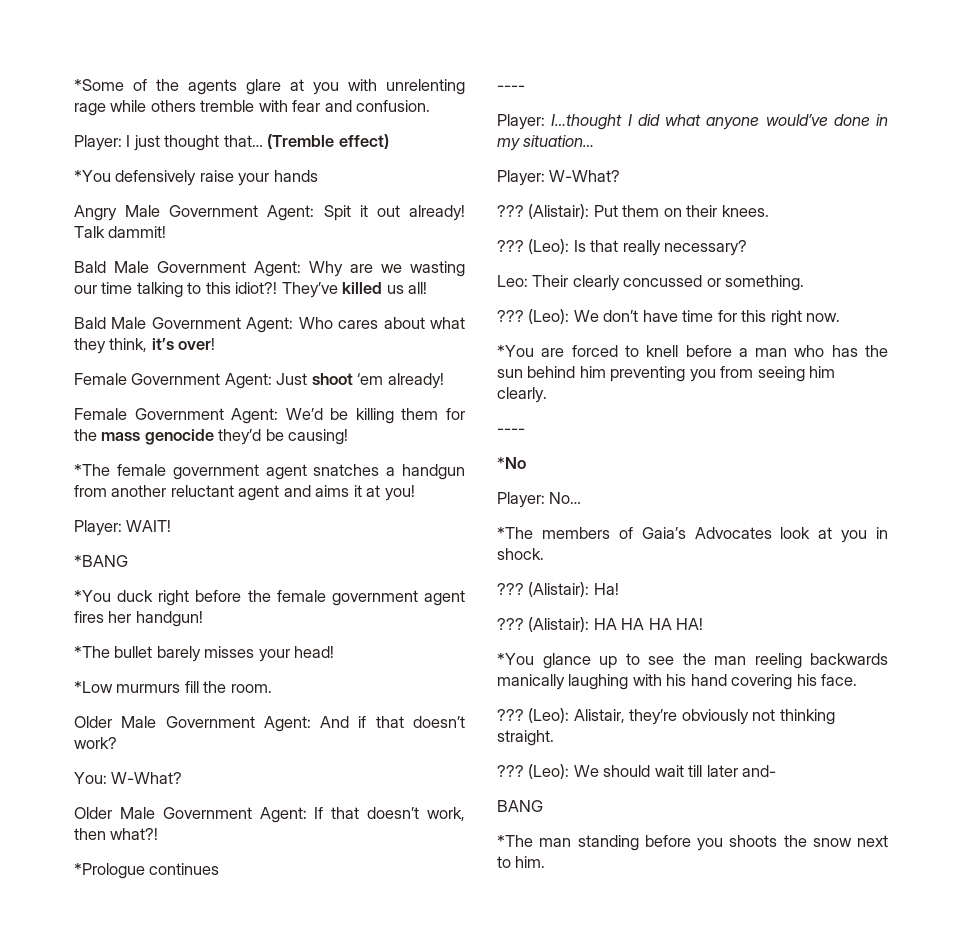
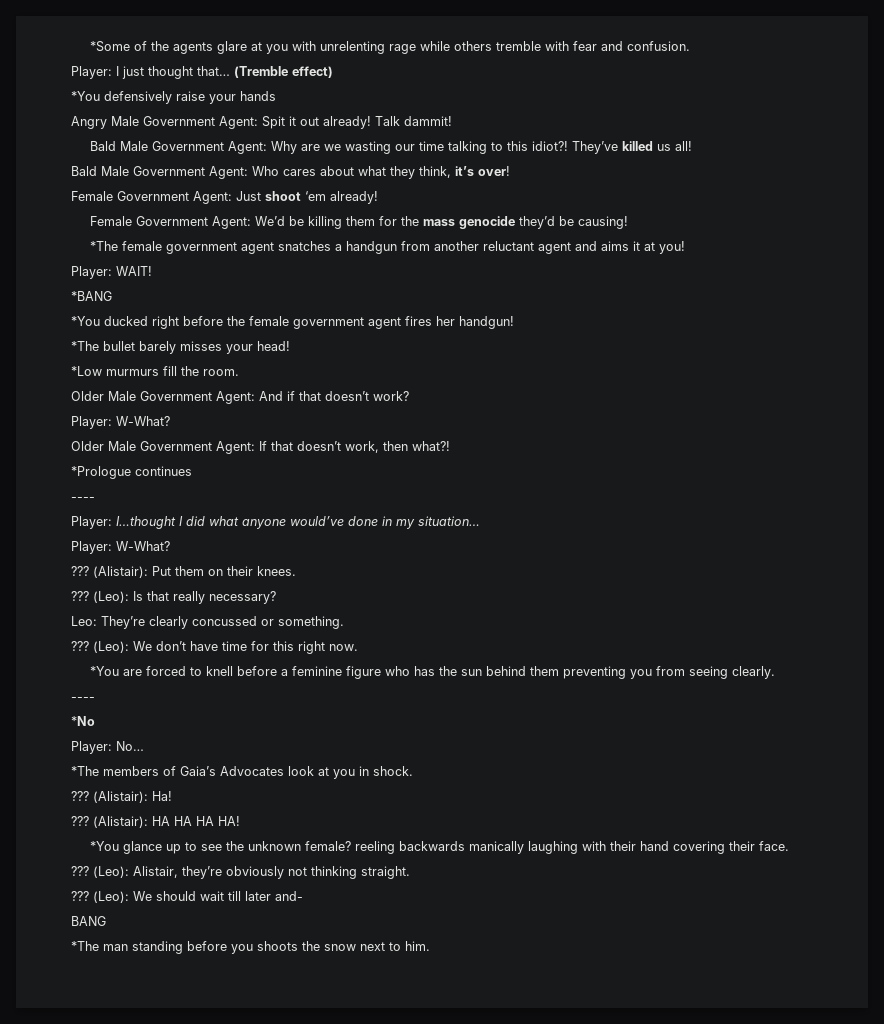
- *You duck right before the female government agent fires her handgun!
+ *You ducked right before the female government agent fires her handgun!
  Older Male Government Agent: And if that doesn’t work?
- You: W-What?
+ Player: W-What?
- Leo: Their clearly concussed or something.
+ Leo: They’re clearly concussed or something.
- *You are forced to knell before a man who has the sun behind him preventing you from seeing him clearly.
+ *You are forced to knell before a feminine figure who has the sun behind them preventing you from seeing clearly.
- *You glance up to see the man reeling backwards manically laughing with his hand covering his face.
+ *You glance up to see the unknown female? reeling backwards manically laughing with their hand covering their face.

